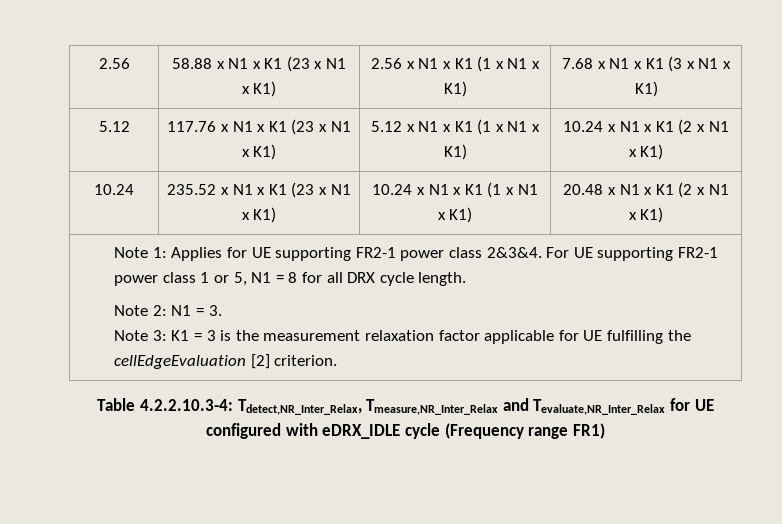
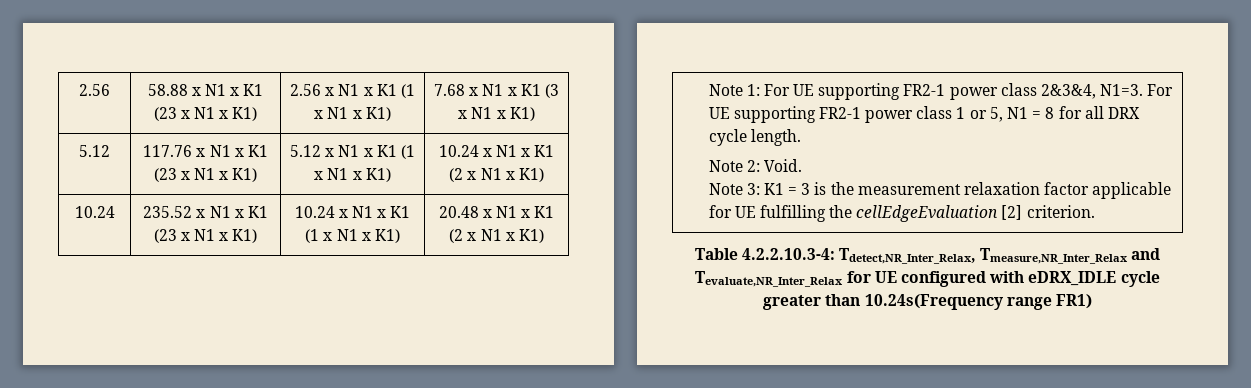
- Note 1: Applies for UE supporting FR2-1 power class 2&3&4.
+ Note 1: For UE supporting FR2-1 power class 2&3&4, N1=3.
- Note 2: N1 = 3.
+ Note 2: Void.
- Table 4.2.2.10.3-4: Tdetect,NR_Inter_Relax, Tmeasure,NR_Inter_Relax and Tevaluate,NR_Inter_Relax for UE configured with eDRX_IDLE cycle (Frequency range FR1)
+ Table 4.2.2.10.3-4: Tdetect,NR_Inter_Relax, Tmeasure,NR_Inter_Relax and Tevaluate,NR_Inter_Relax for UE configured with eDRX_IDLE cycle greater than 10.24s(Frequency range FR1)

